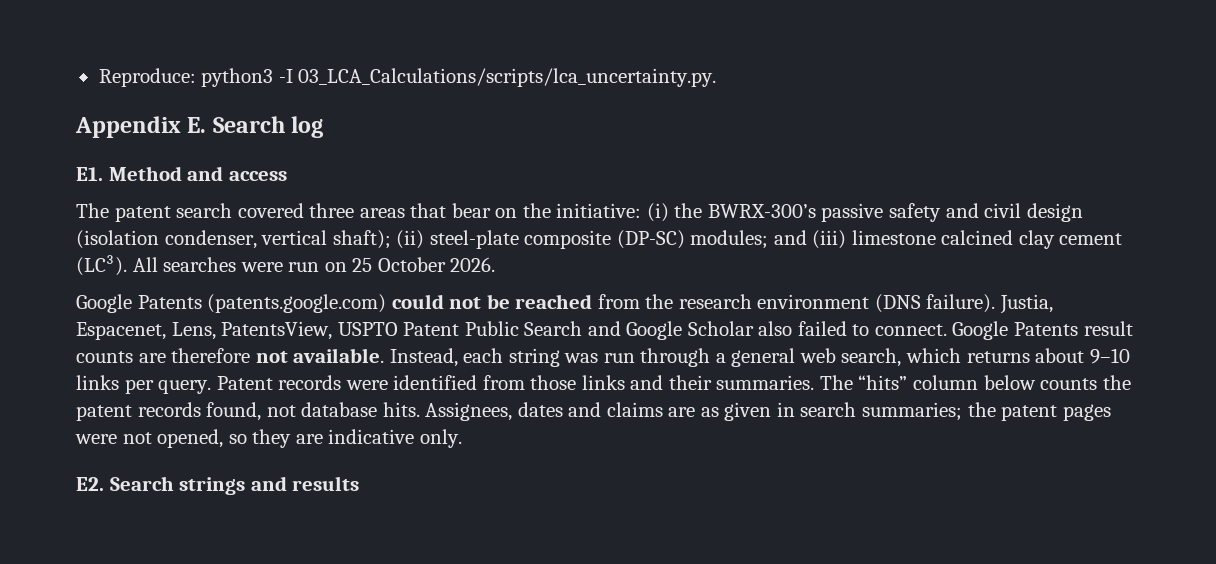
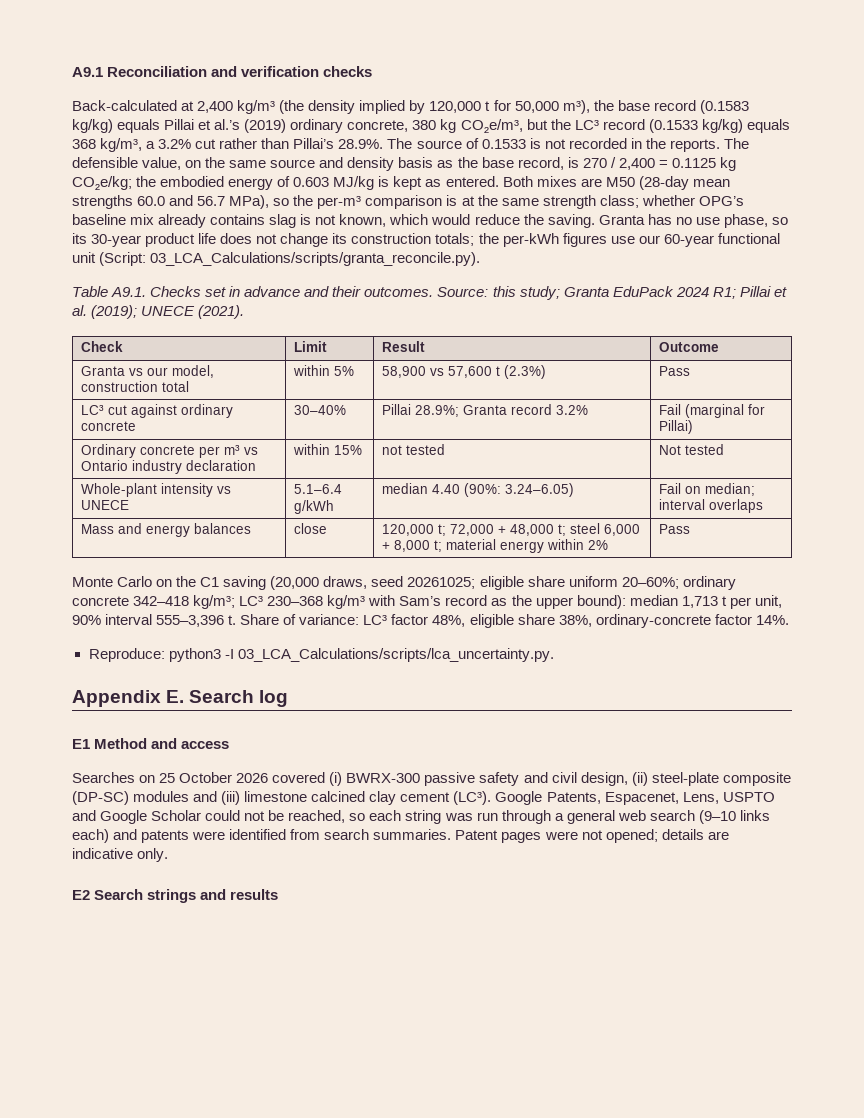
+ A9.1 Reconciliation and verification checks
+ Back-calculated at 2,400 kg/m³ (the density implied by 120,000 t for 50,000 m³), the base record (0.1583 kg/kg) equals Pillai et al.’s (2019) ordinary concrete, 380 kg CO₂e/m³, but the LC³ record (0.1533 kg/kg) equals 368 kg/m³, a 3.2% cut rather than Pillai’s 28.9%. The source of 0.1533 is not recorded in the reports. The defensible value, on the same source and density basis as the base record, is 270 / 2,400 = 0.1125 kg CO₂e/kg; the embodied energy of 0.603 MJ/kg is kept as entered. Both mixes are M50 (28-day mean strengths 60.0 and 56.7 MPa), so the per-m³ comparison is at the same strength class; whether OPG’s baseline mix already contains slag is not known, which would reduce the saving. Granta has no use phase, so its 30-year product life does not change its construction totals; the per-kWh figures use our 60-year functional unit (Script: 03_LCA_Calculations/scripts/granta_reconcile.py).
+ Table A9.1. Checks set in advance and their outcomes. Source: this study; Granta EduPack 2024 R1; Pillai et al. (2019); UNECE (2021).
+ Check | Limit | Result | Outcome
+ Granta vs our model, construction total | within 5% | 58,900 vs 57,600 t (2.3%) | Pass
+ LC³ cut against ordinary concrete | 30–40% | Pillai 28.9%; Granta record 3.2% | Fail (marginal for Pillai)
+ Ordinary concrete per m³ vs Ontario industry declaration | within 15% | not tested | Not tested
+ Whole-plant intensity vs UNECE | 5.1–6.4 g/kWh | median 4.40 (90%: 3.24–6.05) | Fail on median; interval overlaps
+ Mass and energy balances | close | 120,000 t; 72,000 + 48,000 t; steel 6,000 + 8,000 t; material energy within 2% | Pass
+ Monte Carlo on the C1 saving (20,000 draws, seed 20261025; eligible share uniform 20–60%; ordinary concrete 342–418 kg/m³; LC³ 230–368 kg/m³ with Sam’s record as the upper bound): median 1,713 t per unit, 90% interval 555–3,396 t. Share of variance: LC³ factor 48%, eligible share 38%, ordinary-concrete factor 14%.
- E1. Method and access
+ E1 Method and access
- The patent search covered three areas that bear on the initiative: (i) the BWRX-300’s passive safety and civil design (isolation condenser, vertical shaft); (ii) steel-plate composite (DP-SC) modules; and (iii) limestone calcined clay cement (LC³).
+ Searches on 25 October 2026 covered (i) BWRX-300 passive safety and civil design, (ii) steel-plate composite (DP-SC) modules and (iii) limestone calcined clay cement (LC³).
- All searches were run on 25 October 2026.
- Google Patents (patents.google.com) could not be reached from the research environment (DNS failure). Justia, Espacenet, Lens, PatentsView, USPTO Patent Public Search and Google Scholar also failed to connect. Google Patents result counts are therefore not available. Instead, each string was run through a general web search, which returns about 9–10 links per query. Patent records were identified from those links and their summaries. The “hits” column below counts the patent records found, not database hits. Assignees, dates and claims are as given in search summaries; the patent pages were not opened, so they are indicative only.
+ Google Patents, Espacenet, Lens, USPTO and Google Scholar could not be reached, so each string was run through a general web search (9–10 links each) and patents were identified from search summaries. Patent pages were not opened; details are indicative only.
- E2. Search strings and results
+ E2 Search strings and results

